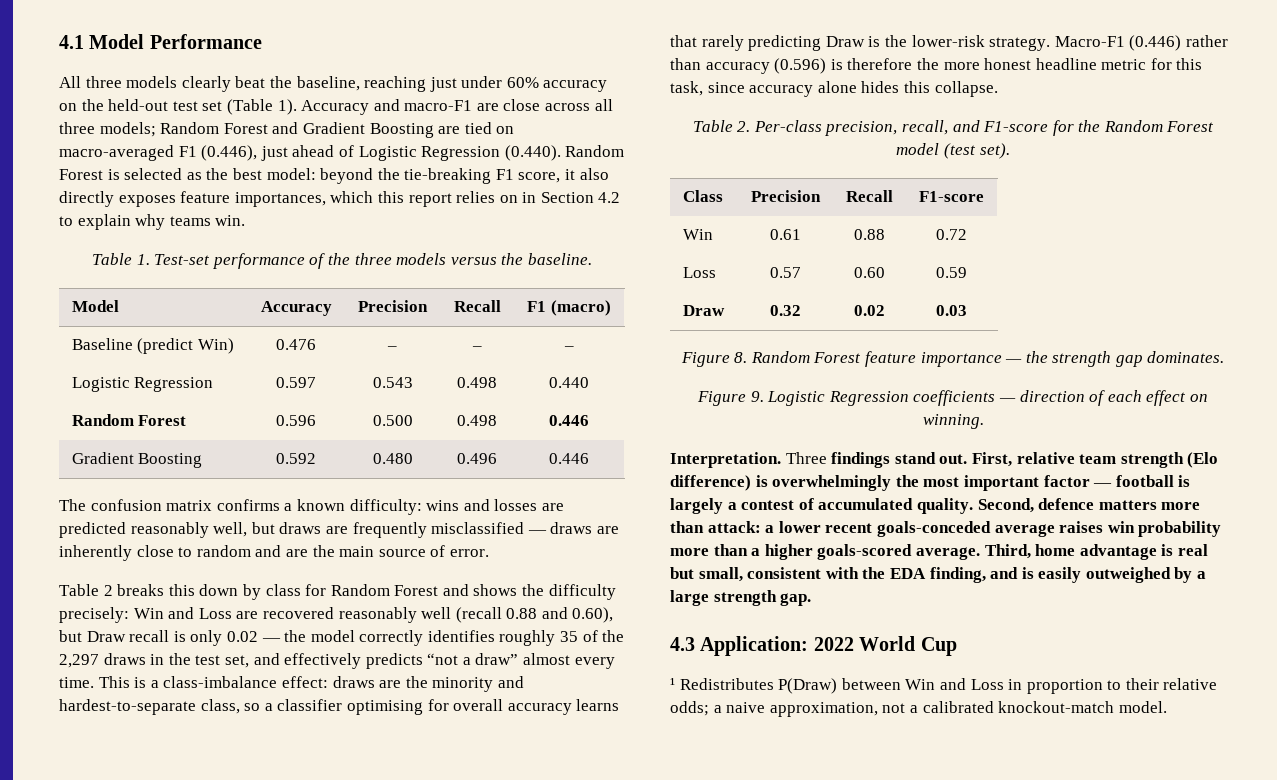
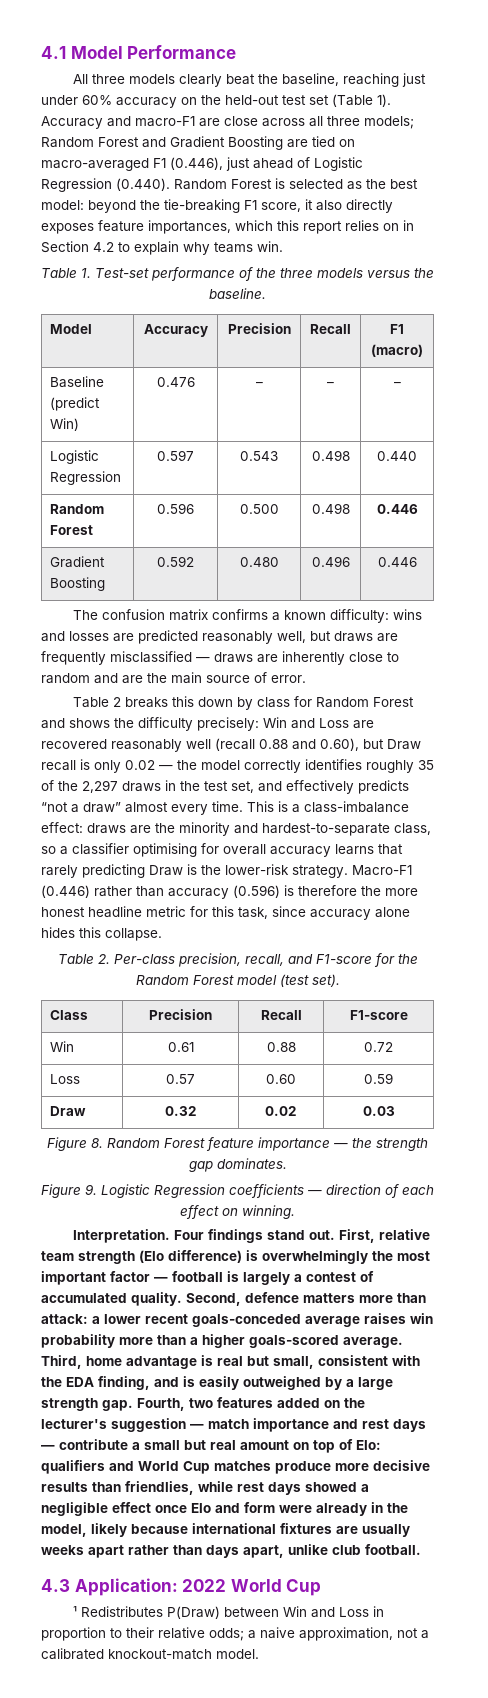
- Three findings stand out.
+ Four findings stand out.
+ Fourth, two features added on the lecturer's suggestion — match importance and rest days — contribute a small but real amount on top of Elo: qualifiers and World Cup matches produce more decisive results than friendlies, while rest days showed a negligible effect once Elo and form were already in the model, likely because international fixtures are usually weeks apart rather than days apart, unlike club football.

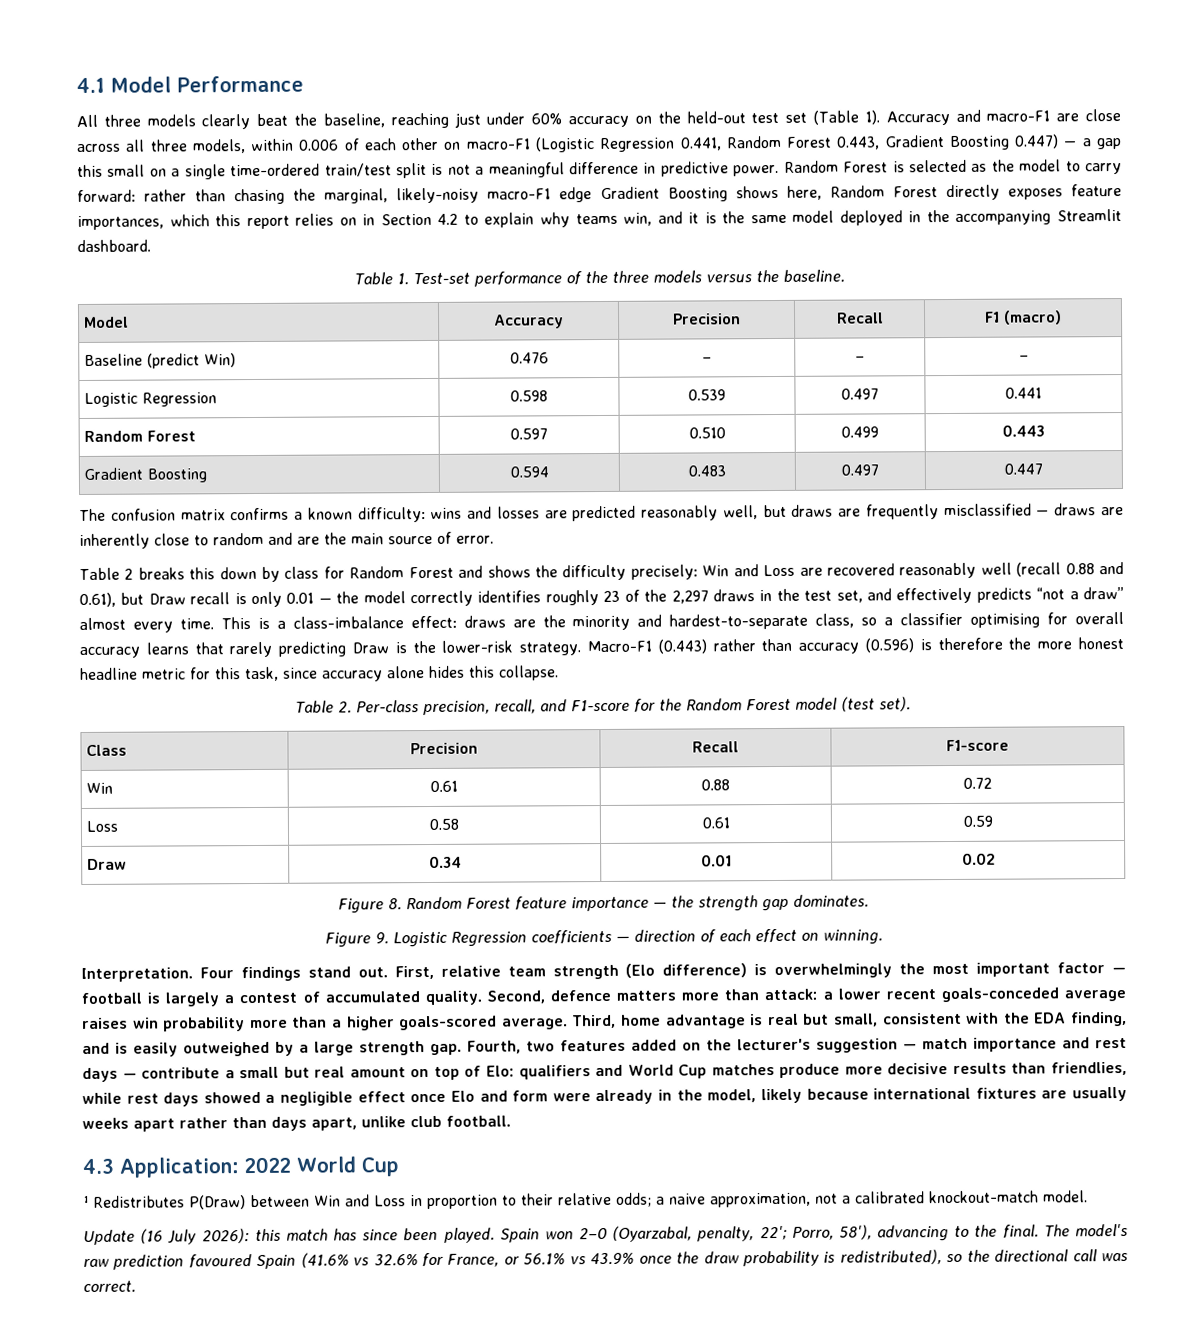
- Accuracy and macro-F1 are close across all three models; Random Forest and Gradient Boosting are tied on macro-averaged F1 (0.446), just ahead of Logistic Regression (0.440). Random Forest is selected as the best model: beyond the tie-breaking F1 score, it also directly exposes feature importances, which this report relies on in Section 4.2 to explain why teams win.
+ Accuracy and macro-F1 are close across all three models, within 0.006 of each other on macro-F1 (Logistic Regression 0.441, Random Forest 0.443, Gradient Boosting 0.447) — a gap this small on a single time-ordered train/test split is not a meaningful difference in predictive power. Random Forest is selected as the model to carry forward: rather than chasing the marginal, likely-noisy macro-F1 edge Gradient Boosting shows here, Random Forest directly exposes feature importances, which this report relies on in Section 4.2 to explain why teams win, and it is the same model deployed in the accompanying Streamlit dashboard.
- Logistic Regression | 0.597 | 0.543 | 0.498 | 0.440
- Random Forest | 0.596 | 0.500 | 0.498 | 0.446
- Gradient Boosting | 0.592 | 0.480 | 0.496 | 0.446
+ Logistic Regression | 0.598 | 0.539 | 0.497 | 0.441
+ Random Forest | 0.597 | 0.510 | 0.499 | 0.443
+ Gradient Boosting | 0.594 | 0.483 | 0.497 | 0.447
- Table 2 breaks this down by class for Random Forest and shows the difficulty precisely: Win and Loss are recovered reasonably well (recall 0.88 and 0.60), but Draw recall is only 0.02 — the model correctly identifies roughly 35 of the 2,297 draws in the test set, and effectively predicts “not a draw” almost every time.
+ Table 2 breaks this down by class for Random Forest and shows the difficulty precisely: Win and Loss are recovered reasonably well (recall 0.88 and 0.61), but Draw recall is only 0.01 — the model correctly identifies roughly 23 of the 2,297 draws in the test set, and effectively predicts “not a draw” almost every time.
- Macro-F1 (0.446) rather than accuracy (0.596) is therefore the more honest headline metric for this task, since accuracy alone hides this collapse.
+ Macro-F1 (0.443) rather than accuracy (0.596) is therefore the more honest headline metric for this task, since accuracy alone hides this collapse.
- Loss | 0.57 | 0.60 | 0.59
+ Loss | 0.58 | 0.61 | 0.59
- Draw | 0.32 | 0.02 | 0.03
+ Draw | 0.34 | 0.01 | 0.02
+ Update (16 July 2026): this match has since been played. Spain won 2–0 (Oyarzabal, penalty, 22'; Porro, 58'), advancing to the final. The model's raw prediction favoured Spain (41.6% vs 32.6% for France, or 56.1% vs 43.9% once the draw probability is redistributed), so the directional call was correct.

